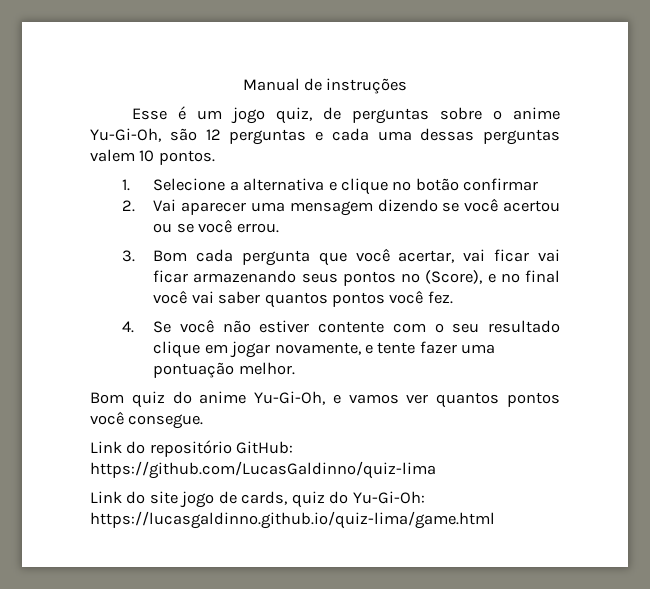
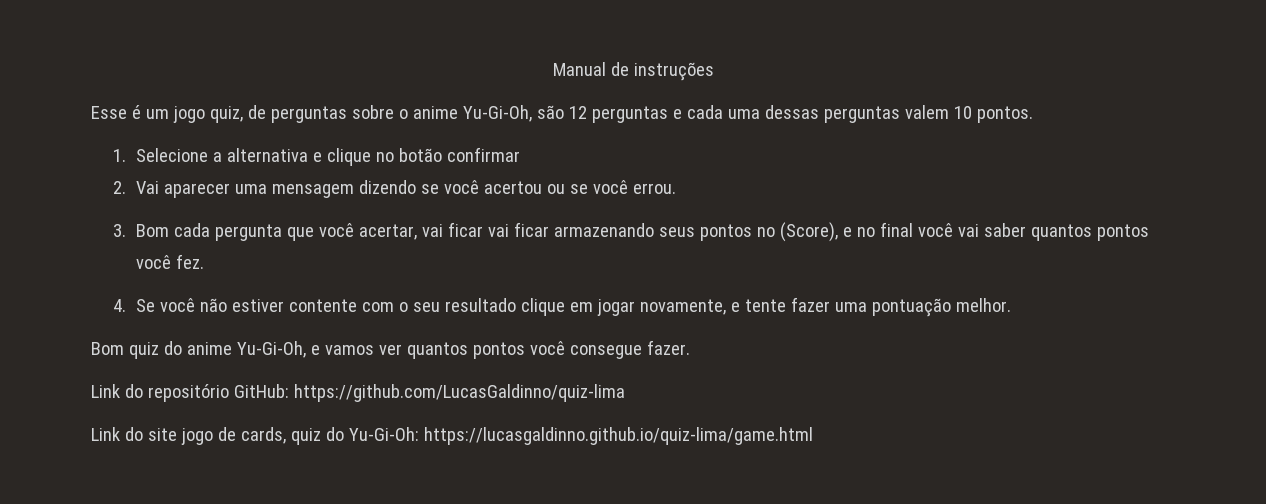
- Bom quiz do anime Yu-Gi-Oh, e vamos ver quantos pontos você consegue.
+ Bom quiz do anime Yu-Gi-Oh, e vamos ver quantos pontos você consegue fazer.

